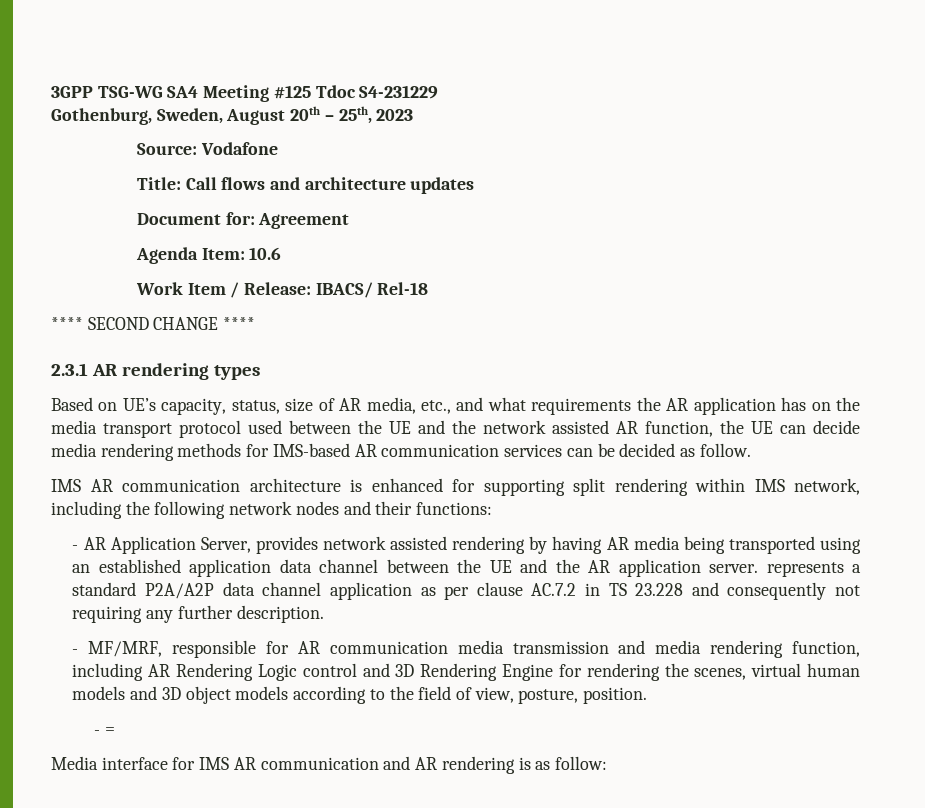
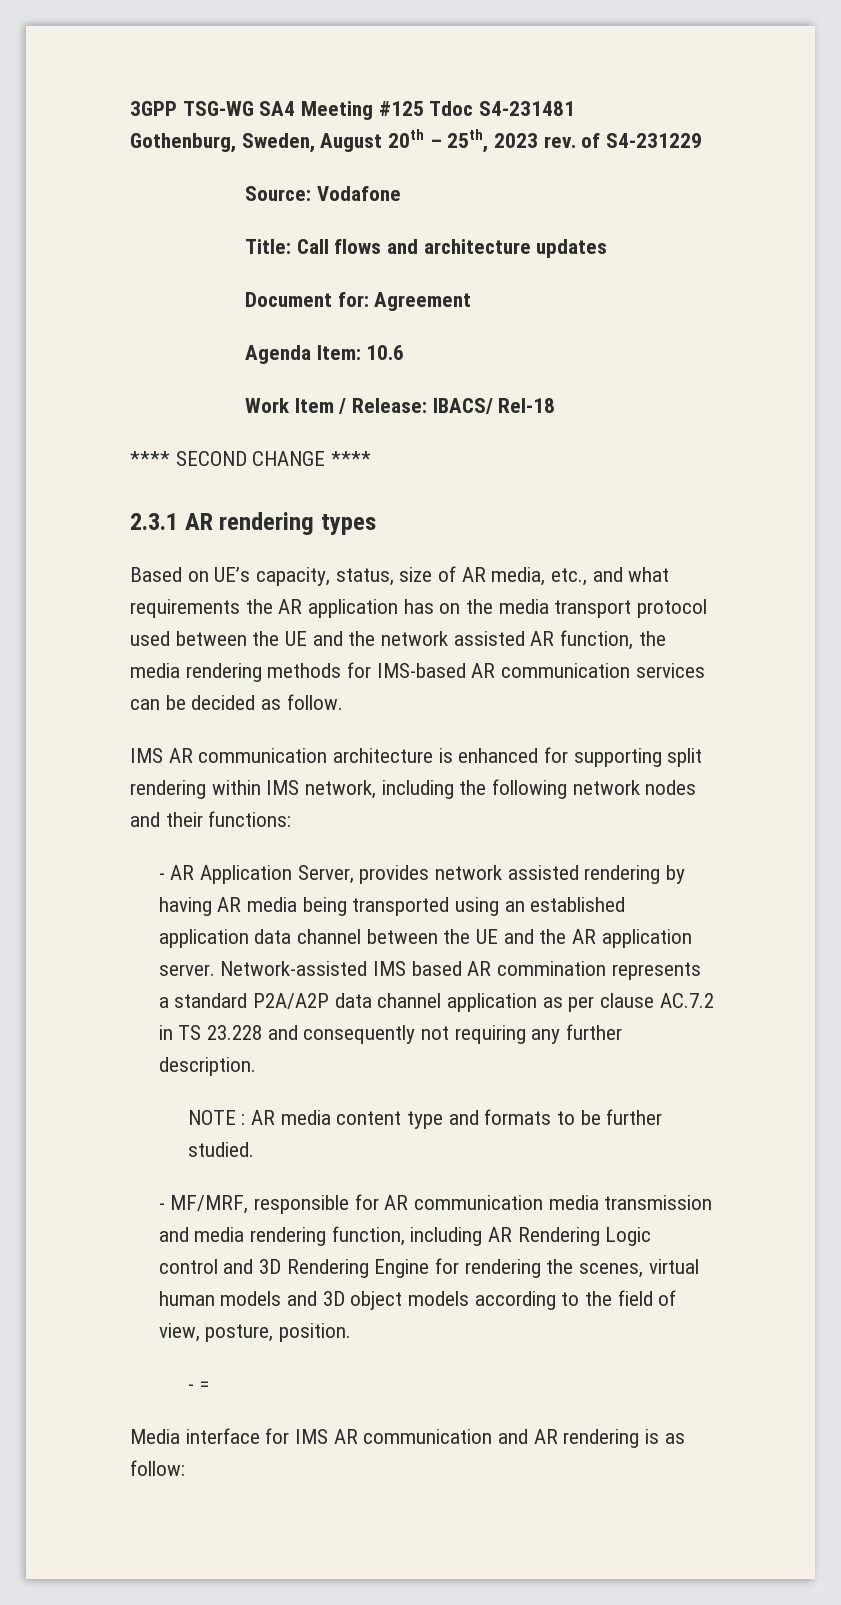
- 3GPP TSG-WG SA4 Meeting #125 Tdoc S4-231229
+ 3GPP TSG-WG SA4 Meeting #125 Tdoc S4-231481
- Gothenburg, Sweden, August 20th – 25th, 2023
+ Gothenburg, Sweden, August 20th – 25th, 2023 rev. of S4-231229
- Based on UE’s capacity, status, size of AR media, etc., and what requirements the AR application has on the media transport protocol used between the UE and the network assisted AR function, the UE can decide media rendering methods for IMS-based AR communication services can be decided as follow.
+ Based on UE’s capacity, status, size of AR media, etc., and what requirements the AR application has on the media transport protocol used between the UE and the network assisted AR function, the media rendering methods for IMS-based AR communication services can be decided as follow.
- - AR Application Server, provides network assisted rendering by having AR media being transported using an established application data channel between the UE and the AR application server. represents a standard P2A/A2P data channel application as per clause AC.7.2 in TS 23.228 and consequently not requiring any further description.
+ - AR Application Server, provides network assisted rendering by having AR media being transported using an established application data channel between the UE and the AR application server. Network-assisted IMS based AR commination represents a standard P2A/A2P data channel application as per clause AC.7.2 in TS 23.228 and consequently not requiring any further description.
+ NOTE : AR media content type and formats to be further studied.

